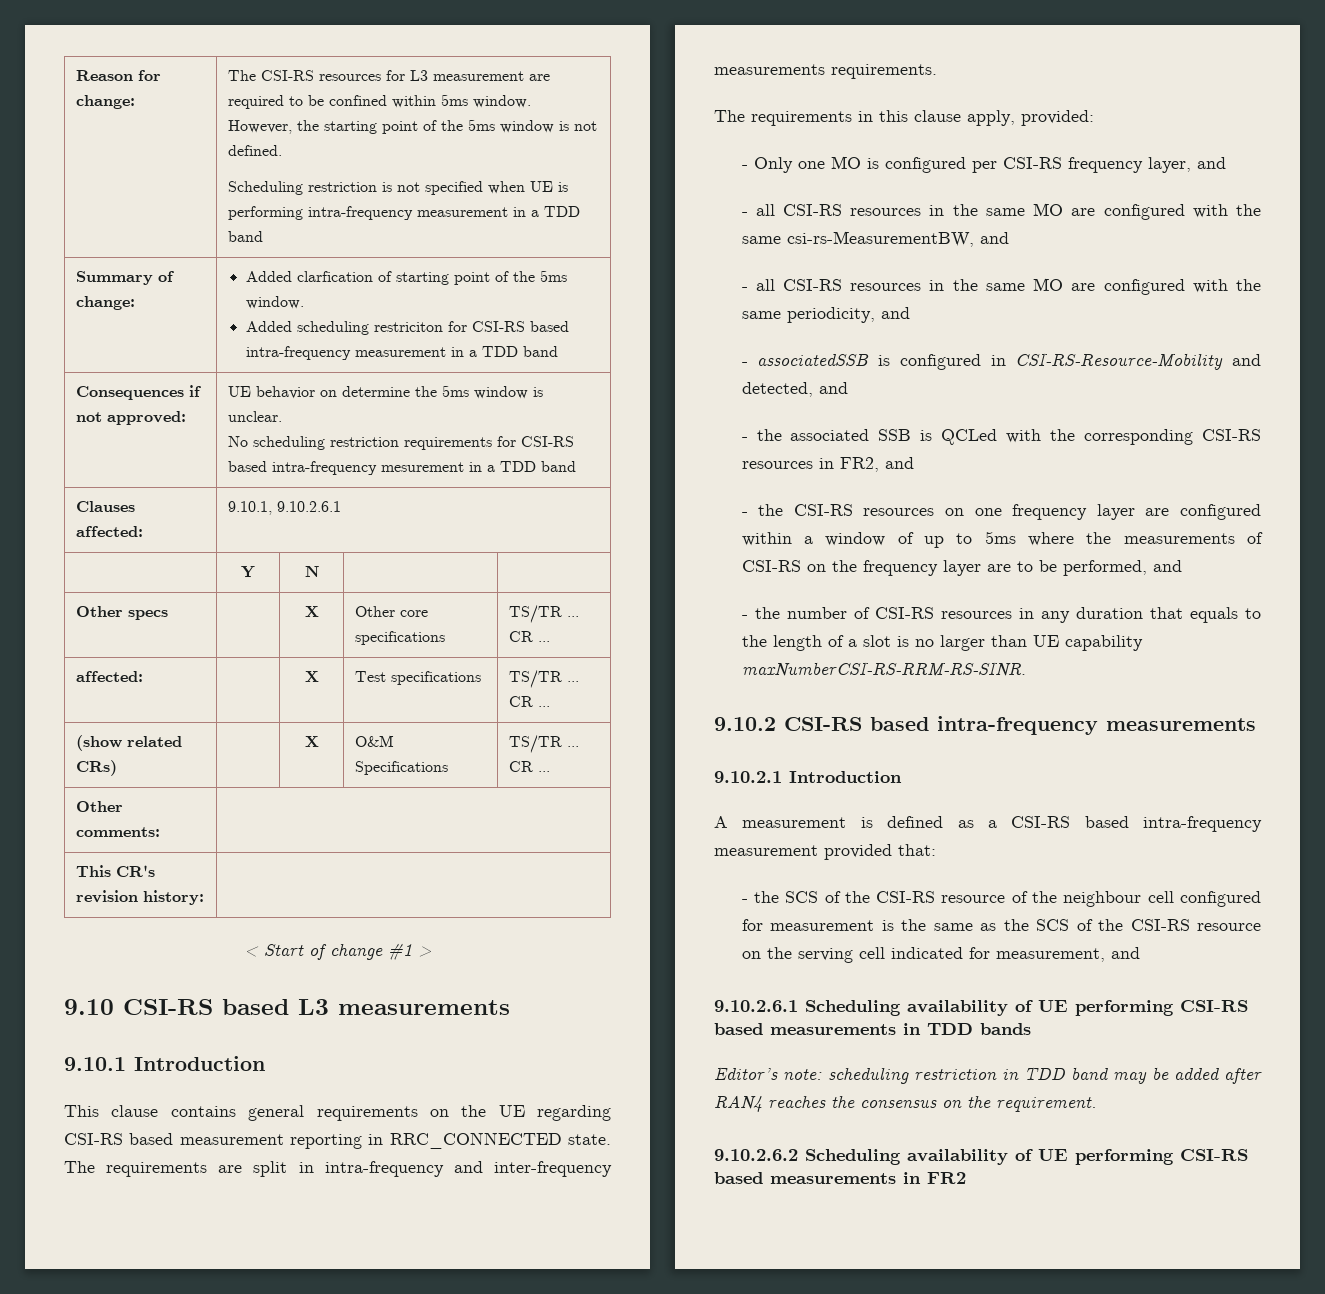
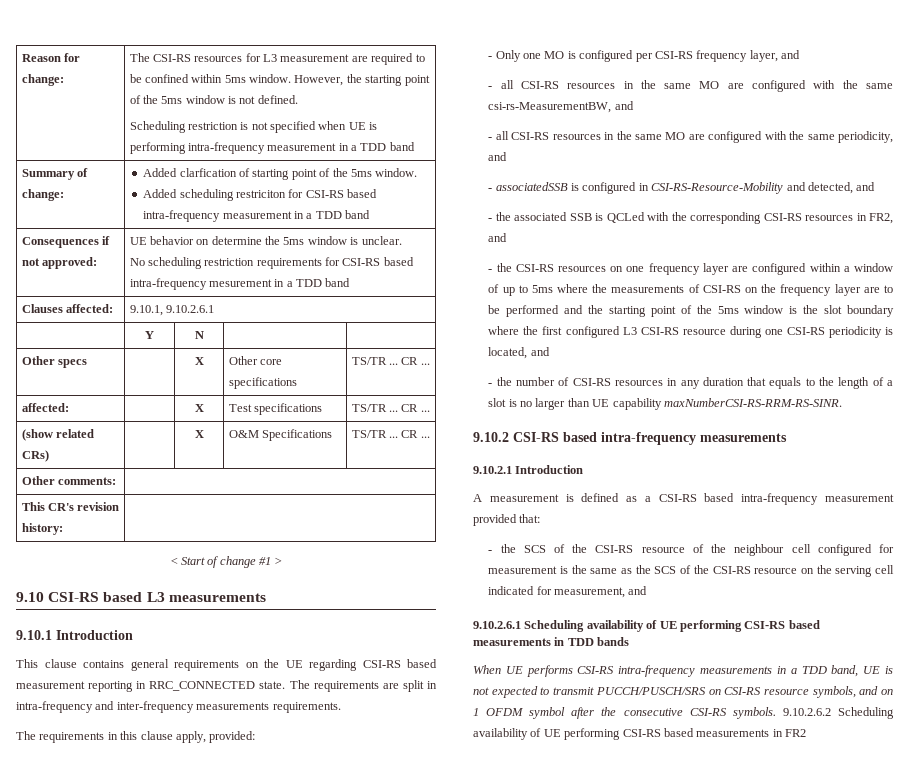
- - the CSI-RS resources on one frequency layer are configured within a window of up to 5ms where the measurements of CSI-RS on the frequency layer are to be performed, and
+ - the CSI-RS resources on one frequency layer are configured within a window of up to 5ms where the measurements of CSI-RS on the frequency layer are to be performed and the starting point of the 5ms window is the slot boundary where the first configured L3 CSI-RS resource during one CSI-RS periodicity is located, and
- Editor’s note: scheduling restriction in TDD band may be added after RAN4 reaches the consensus on the requirement.
- 9.10.2.6.2 Scheduling availability of UE performing CSI-RS based measurements in FR2
+ When UE performs CSI-RS intra-frequency measurements in a TDD band, UE is not expected to transmit PUCCH/PUSCH/SRS on CSI-RS resource symbols, and on 1 OFDM symbol after the consecutive CSI-RS symbols. 9.10.2.6.2 Scheduling availability of UE performing CSI-RS based measurements in FR2

